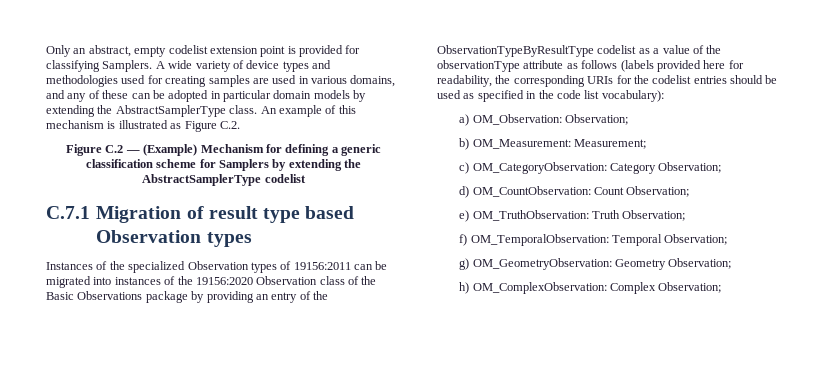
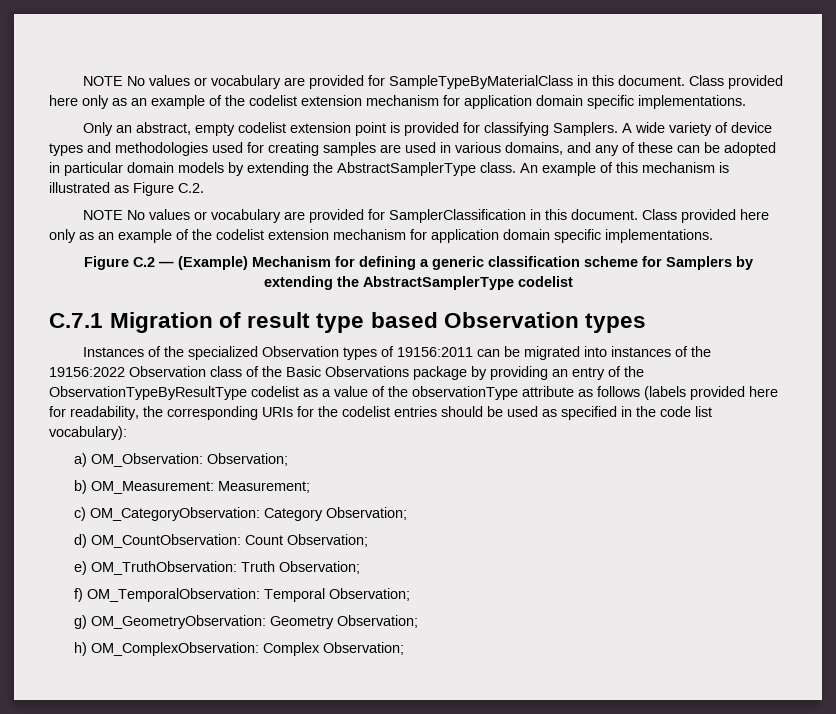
+ NOTE No values or vocabulary are provided for SampleTypeByMaterialClass in this document. Class provided here only as an example of the codelist extension mechanism for application domain specific implementations.
+ NOTE No values or vocabulary are provided for SamplerClassification in this document. Class provided here only as an example of the codelist extension mechanism for application domain specific implementations.
- Instances of the specialized Observation types of 19156:2011 can be migrated into instances of the 19156:2020 Observation class of the Basic Observations package by providing an entry of the ObservationTypeByResultType codelist as a value of the observationType attribute as follows (labels provided here for readability, the corresponding URIs for the codelist entries should be used as specified in the code list vocabulary):
+ Instances of the specialized Observation types of 19156:2011 can be migrated into instances of the 19156:2022 Observation class of the Basic Observations package by providing an entry of the ObservationTypeByResultType codelist as a value of the observationType attribute as follows (labels provided here for readability, the corresponding URIs for the codelist entries should be used as specified in the code list vocabulary):

